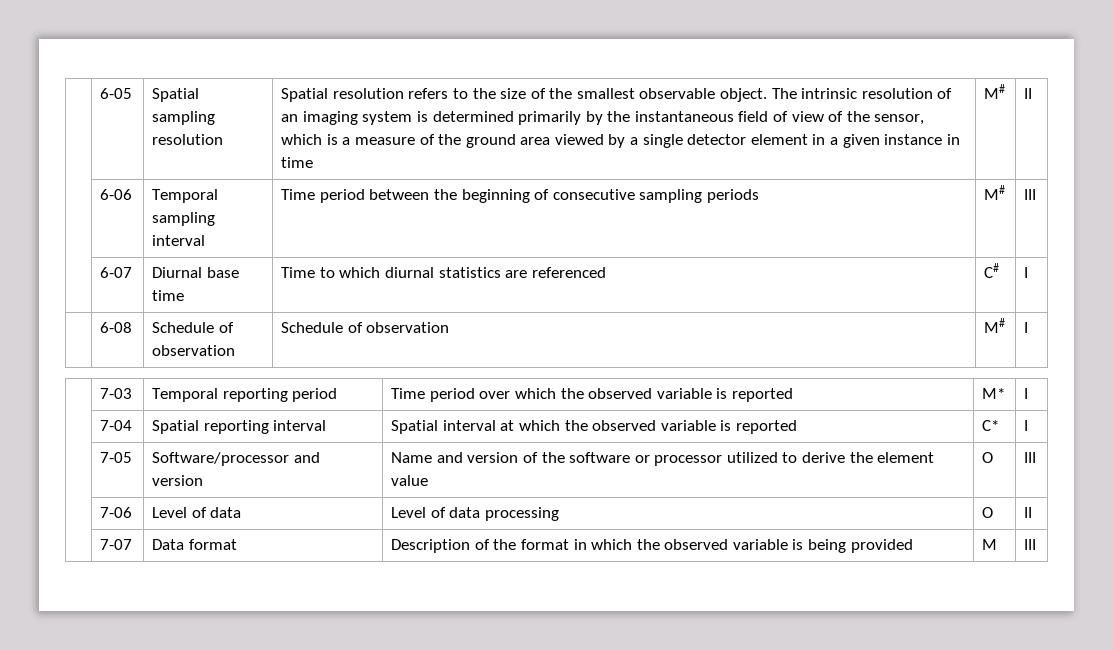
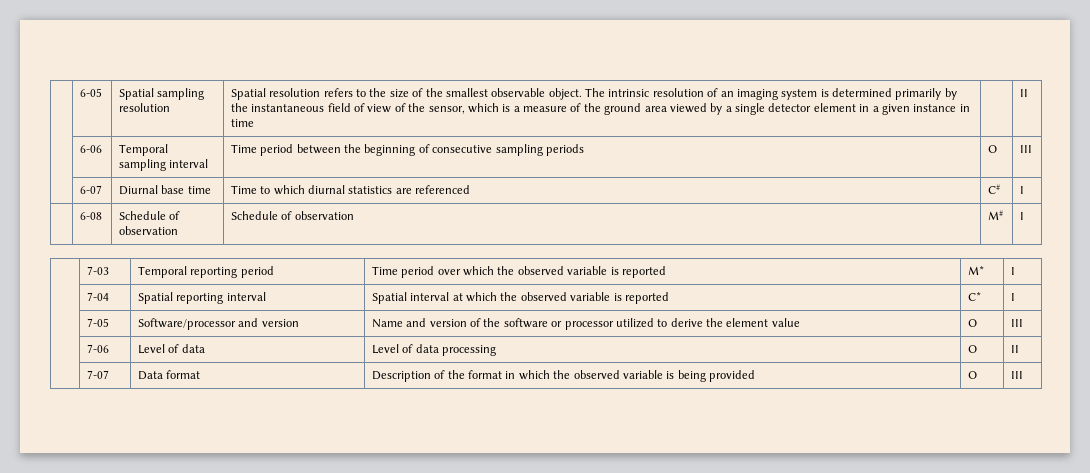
- The intrinsic resolution of an imaging system is determined primarily by the instantaneous field of view of the sensor, which is a measure of the ground area viewed by a single detector element in a given instance in time | M#
+ The intrinsic resolution of an imaging system is determined primarily by the instantaneous field of view of the sensor, which is a measure of the ground area viewed by a single detector element in a given instance in time
- | 6-06 | Temporal sampling interval | Time period between the beginning of consecutive sampling periods | M# | III
+ | 6-06 | Temporal sampling interval | Time period between the beginning of consecutive sampling periods | O | III
- | 7-07 | Data format | Description of the format in which the observed variable is being provided | M | III
+ | 7-07 | Data format | Description of the format in which the observed variable is being provided | O | III

